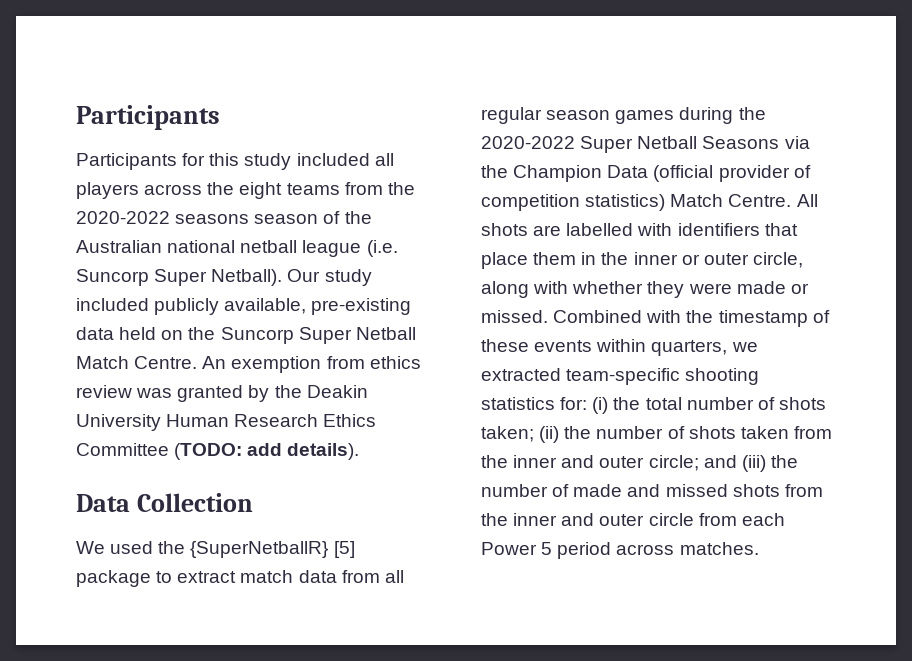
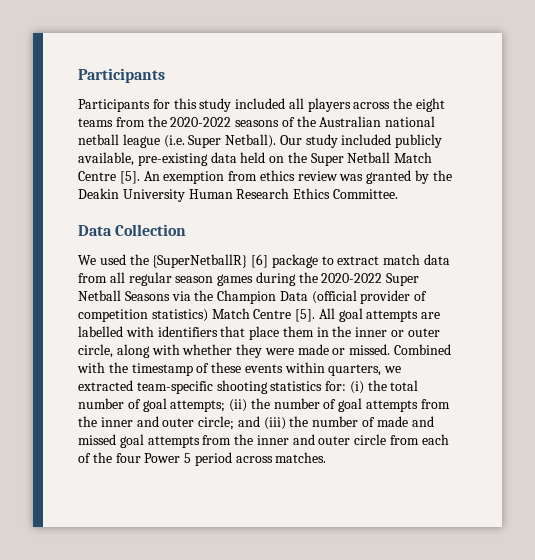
- Participants for this study included all players across the eight teams from the 2020-2022 seasons season of the Australian national netball league (i.e. Suncorp Super Netball).
+ Participants for this study included all players across the eight teams from the 2020-2022 seasons of the Australian national netball league (i.e. Super Netball).
- Our study included publicly available, pre-existing data held on the Suncorp Super Netball Match Centre.
+ Our study included publicly available, pre-existing data held on the Super Netball Match Centre [5].
- An exemption from ethics review was granted by the Deakin University Human Research Ethics Committee (TODO: add details).
+ An exemption from ethics review was granted by the Deakin University Human Research Ethics Committee.
- We used the {SuperNetballR} [5] package to extract match data from all regular season games during the 2020-2022 Super Netball Seasons via the Champion Data (official provider of competition statistics) Match Centre. All shots are labelled with identifiers that place them in the inner or outer circle, along with whether they were made or missed.
+ We used the {SuperNetballR} [6] package to extract match data from all regular season games during the 2020-2022 Super Netball Seasons via the Champion Data (official provider of competition statistics) Match Centre [5]. All goal attempts are labelled with identifiers that place them in the inner or outer circle, along with whether they were made or missed.
- Combined with the timestamp of these events within quarters, we extracted team-specific shooting statistics for: (i) the total number of shots taken; (ii) the number of shots taken from the inner and outer circle; and (iii) the number of made and missed shots from the inner and outer circle from each Power 5 period across matches.
+ Combined with the timestamp of these events within quarters, we extracted team-specific shooting statistics for: (i) the total number of goal attempts; (ii) the number of goal attempts from the inner and outer circle; and (iii) the number of made and missed goal attempts from the inner and outer circle from each of the four Power 5 period across matches.

